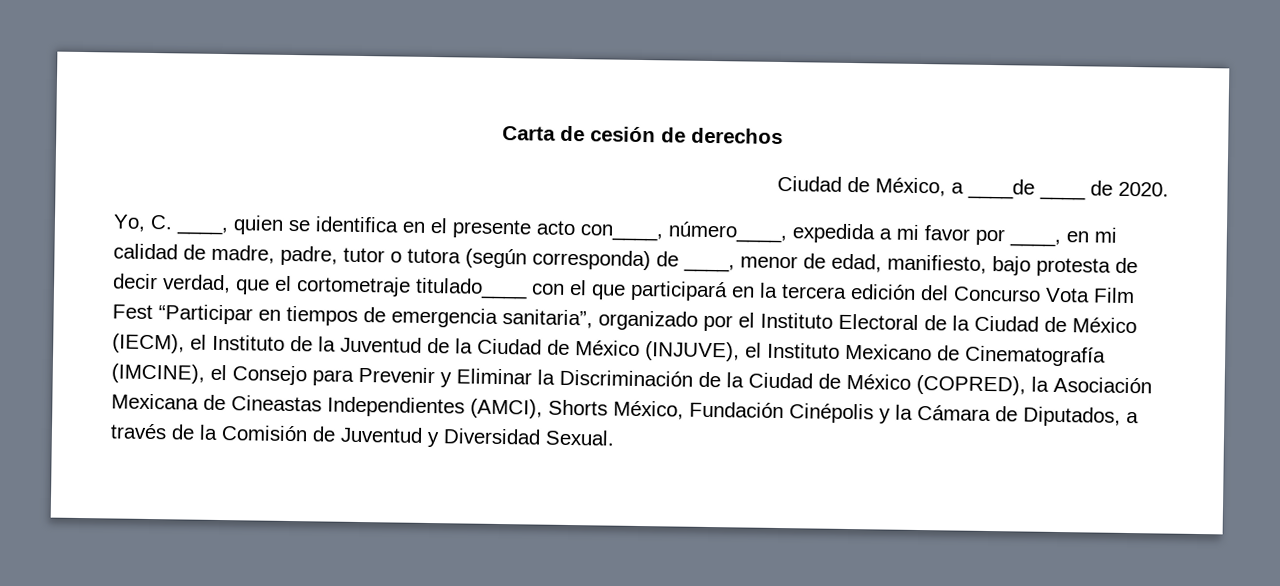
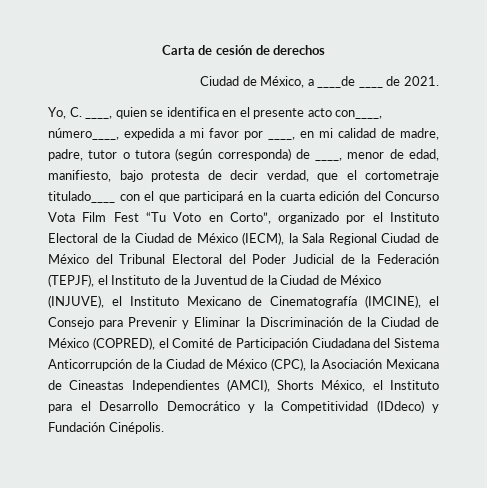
- Ciudad de México, a ____de ____ de 2020.
+ Ciudad de México, a ____de ____ de 2021.
- Yo, C. ____, quien se identifica en el presente acto con____, número____, expedida a mi favor por ____, en mi calidad de madre, padre, tutor o tutora (según corresponda) de ____, menor de edad, manifiesto, bajo protesta de decir verdad, que el cortometraje titulado____ con el que participará en la tercera edición del Concurso Vota Film Fest “Participar en tiempos de emergencia sanitaria”, organizado por el Instituto Electoral de la Ciudad de México (IECM), el Instituto de la Juventud de la Ciudad de México (INJUVE), el Instituto Mexicano de Cinematografía (IMCINE), el Consejo para Prevenir y Eliminar la Discriminación de la Ciudad de México (COPRED), la Asociación Mexicana de Cineastas Independientes (AMCI), Shorts México, Fundación Cinépolis y la Cámara de Diputados, a través de la Comisión de Juventud y Diversidad Sexual.
+ Yo, C. ____, quien se identifica en el presente acto con____, número____, expedida a mi favor por ____, en mi calidad de madre, padre, tutor o tutora (según corresponda) de ____, menor de edad, manifiesto, bajo protesta de decir verdad, que el cortometraje titulado____ con el que participará en la cuarta edición del Concurso Vota Film Fest “Tu Voto en Corto”, organizado por el Instituto Electoral de la Ciudad de México (IECM), la Sala Regional Ciudad de México del Tribunal Electoral del Poder Judicial de la Federación (TEPJF), el Instituto de la Juventud de la Ciudad de México (INJUVE), el Instituto Mexicano de Cinematografía (IMCINE), el Consejo para Prevenir y Eliminar la Discriminación de la Ciudad de México (COPRED), el Comité de Participación Ciudadana del Sistema Anticorrupción de la Ciudad de México (CPC), la Asociación Mexicana de Cineastas Independientes (AMCI), Shorts México, el Instituto para el Desarrollo Democrático y la Competitividad (IDdeco) y Fundación Cinépolis.

